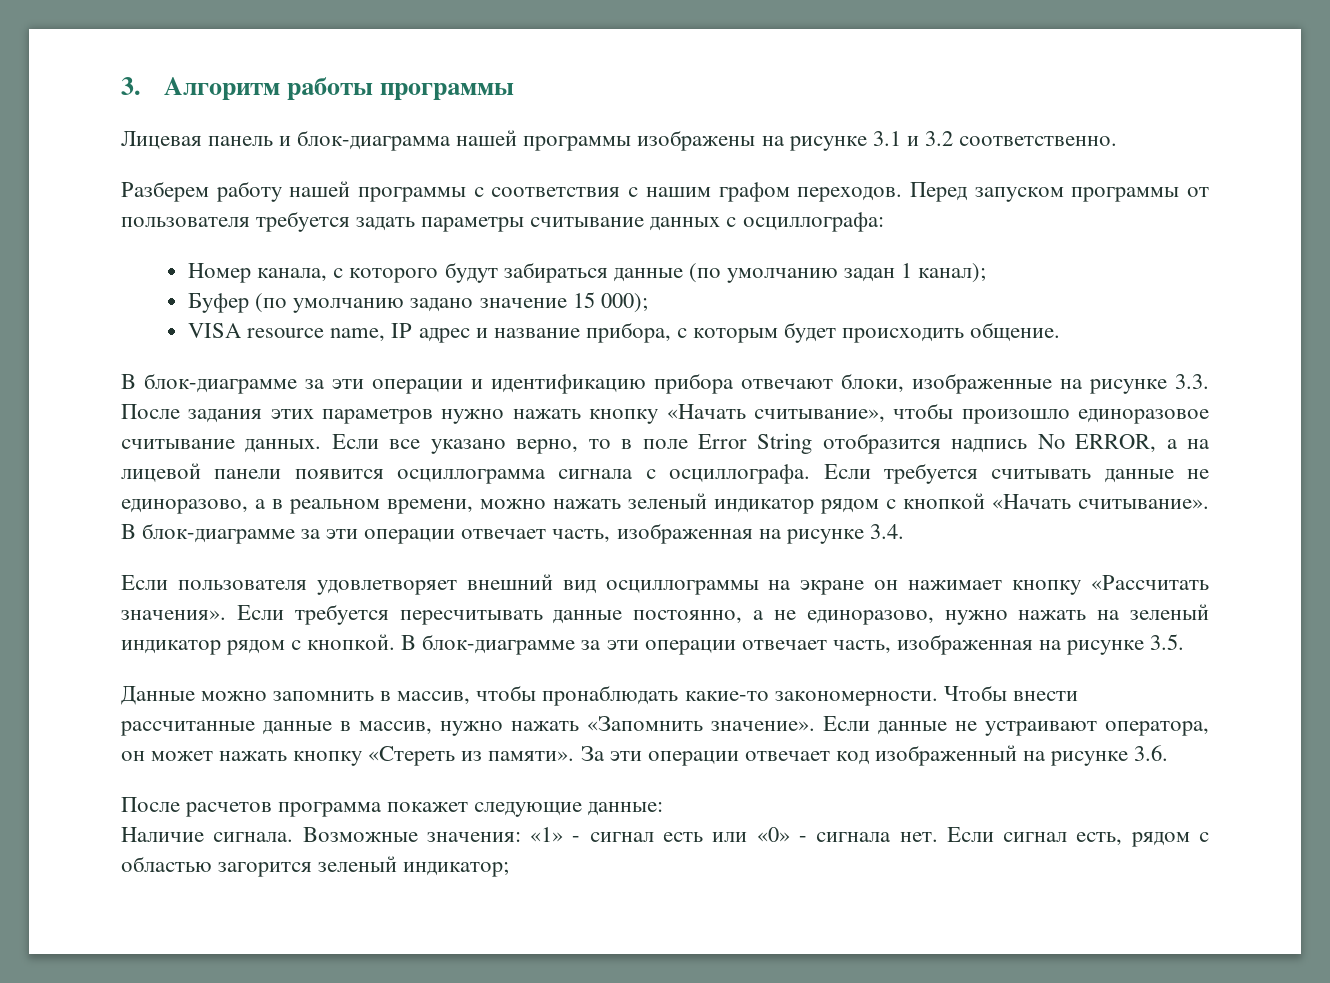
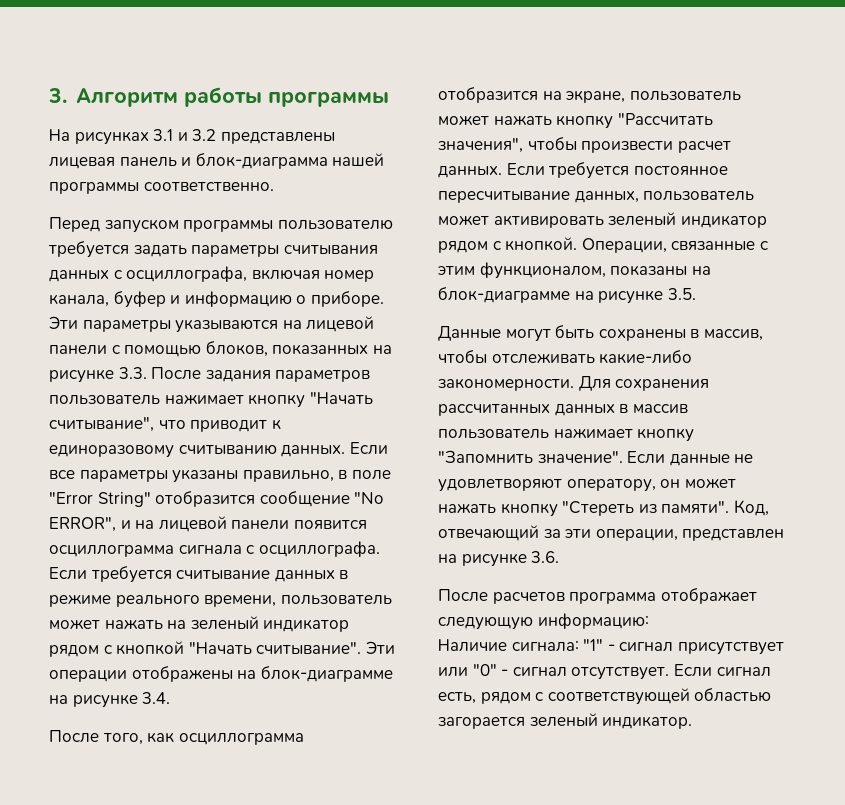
- Лицевая панель и блок-диаграмма нашей программы изображены на рисунке 3.1 и 3.2 соответственно.
- Разберем работу нашей программы с соответствия с нашим графом переходов. Перед запуском программы от пользователя требуется задать параметры считывание данных с осциллографа:
- Номер канала, с которого будут забираться данные (по умолчанию задан 1 канал);
- Буфер (по умолчанию задано значение 15 000);
- VISA resource name, IP адрес и название прибора, с которым будет происходить общение.
- В блок-диаграмме за эти операции и идентификацию прибора отвечают блоки, изображенные на рисунке 3.3. После задания этих параметров нужно нажать кнопку «Начать считывание», чтобы произошло единоразовое считывание данных. Если все указано верно, то в поле Error String отобразится надпись No ERROR, а на лицевой панели появится осциллограмма сигнала с осциллографа.
+ На рисунках 3.1 и 3.2 представлены лицевая панель и блок-диаграмма нашей программы соответственно.
+ Перед запуском программы пользователю требуется задать параметры считывания данных с осциллографа, включая номер канала, буфер и информацию о приборе. Эти параметры указываются на лицевой панели с помощью блоков, показанных на рисунке 3.3. После задания параметров пользователь нажимает кнопку "Начать считывание", что приводит к единоразовому считыванию данных. Если все параметры указаны правильно, в поле "Error String" отобразится сообщение "No ERROR", и на лицевой панели появится осциллограмма сигнала с осциллографа.
- Если требуется считывать данные не единоразово, а в реальном времени, можно нажать зеленый индикатор рядом с кнопкой «Начать считывание». В блок-диаграмме за эти операции отвечает часть, изображенная на рисунке 3.4.
- Если пользователя удовлетворяет внешний вид осциллограммы на экране он нажимает кнопку «Рассчитать значения». Если требуется пересчитывать данные постоянно, а не единоразово, нужно нажать на зеленый индикатор рядом с кнопкой. В блок-диаграмме за эти операции отвечает часть, изображенная на рисунке 3.5.
- Данные можно запомнить в массив, чтобы пронаблюдать какие-то закономерности. Чтобы внести рассчитанные данные в массив, нужно нажать «Запомнить значение».
+ Если требуется считывание данных в режиме реального времени, пользователь может нажать на зеленый индикатор рядом с кнопкой "Начать считывание". Эти операции отображены на блок-диаграмме на рисунке 3.4.
+ После того, как осциллограмма отобразится на экране, пользователь может нажать кнопку "Рассчитать значения", чтобы произвести расчет данных. Если требуется постоянное пересчитывание данных, пользователь может активировать зеленый индикатор рядом с кнопкой. Операции, связанные с этим функционалом, показаны на блок-диаграмме на рисунке 3.5.
+ Данные могут быть сохранены в массив, чтобы отслеживать какие-либо закономерности. Для сохранения рассчитанных данных в массив пользователь нажимает кнопку "Запомнить значение".
- Если данные не устраивают оператора, он может нажать кнопку «Стереть из памяти». За эти операции отвечает код изображенный на рисунке 3.6.
+ Если данные не удовлетворяют оператору, он может нажать кнопку "Стереть из памяти". Код, отвечающий за эти операции, представлен на рисунке 3.6.
- После расчетов программа покажет следующие данные:
- Наличие сигнала. Возможные значения: «1» - сигнал есть или «0» - сигнала нет.
+ После расчетов программа отображает следующую информацию:
+ Наличие сигнала: "1" - сигнал присутствует или "0" - сигнал отсутствует.
- Если сигнал есть, рядом с областью загорится зеленый индикатор;
+ Если сигнал есть, рядом с соответствующей областью загорается зеленый индикатор.

